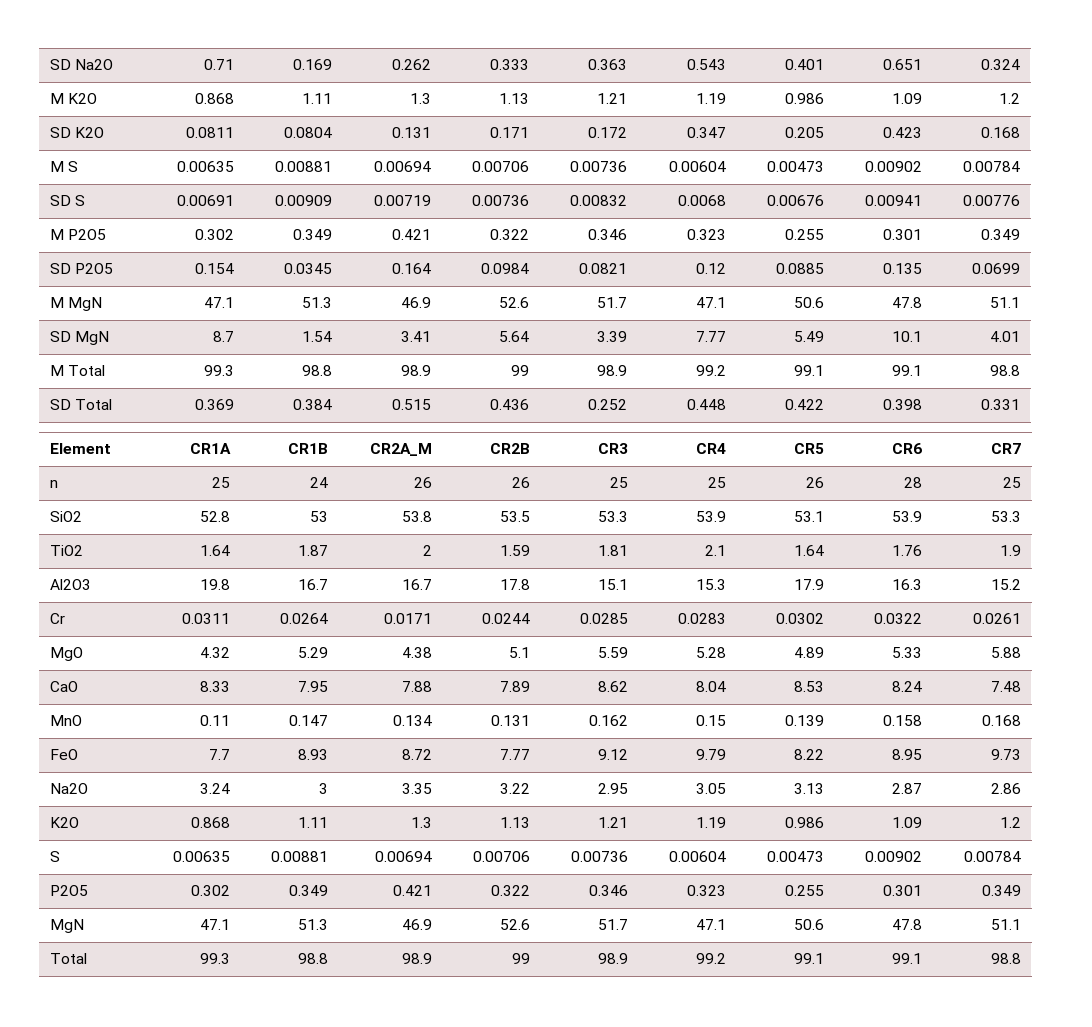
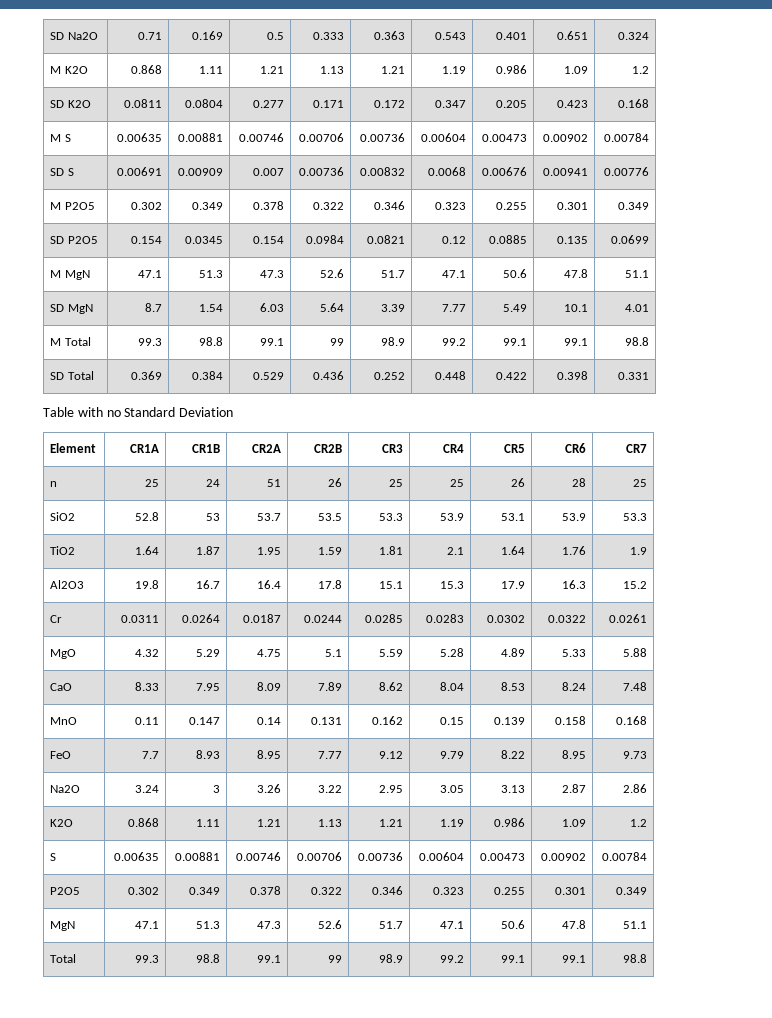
- SD Na2O | 0.71 | 0.169 | 0.262 | 0.333 | 0.363 | 0.543 | 0.401 | 0.651 | 0.324
+ SD Na2O | 0.71 | 0.169 | 0.5 | 0.333 | 0.363 | 0.543 | 0.401 | 0.651 | 0.324
- M K2O | 0.868 | 1.11 | 1.3 | 1.13 | 1.21 | 1.19 | 0.986 | 1.09 | 1.2
+ M K2O | 0.868 | 1.11 | 1.21 | 1.13 | 1.21 | 1.19 | 0.986 | 1.09 | 1.2
- SD K2O | 0.0811 | 0.0804 | 0.131 | 0.171 | 0.172 | 0.347 | 0.205 | 0.423 | 0.168
+ SD K2O | 0.0811 | 0.0804 | 0.277 | 0.171 | 0.172 | 0.347 | 0.205 | 0.423 | 0.168
- M S | 0.00635 | 0.00881 | 0.00694 | 0.00706 | 0.00736 | 0.00604 | 0.00473 | 0.00902 | 0.00784
+ M S | 0.00635 | 0.00881 | 0.00746 | 0.00706 | 0.00736 | 0.00604 | 0.00473 | 0.00902 | 0.00784
- SD S | 0.00691 | 0.00909 | 0.00719 | 0.00736 | 0.00832 | 0.0068 | 0.00676 | 0.00941 | 0.00776
+ SD S | 0.00691 | 0.00909 | 0.007 | 0.00736 | 0.00832 | 0.0068 | 0.00676 | 0.00941 | 0.00776
- M P2O5 | 0.302 | 0.349 | 0.421 | 0.322 | 0.346 | 0.323 | 0.255 | 0.301 | 0.349
+ M P2O5 | 0.302 | 0.349 | 0.378 | 0.322 | 0.346 | 0.323 | 0.255 | 0.301 | 0.349
- SD P2O5 | 0.154 | 0.0345 | 0.164 | 0.0984 | 0.0821 | 0.12 | 0.0885 | 0.135 | 0.0699
+ SD P2O5 | 0.154 | 0.0345 | 0.154 | 0.0984 | 0.0821 | 0.12 | 0.0885 | 0.135 | 0.0699
- M MgN | 47.1 | 51.3 | 46.9 | 52.6 | 51.7 | 47.1 | 50.6 | 47.8 | 51.1
+ M MgN | 47.1 | 51.3 | 47.3 | 52.6 | 51.7 | 47.1 | 50.6 | 47.8 | 51.1
- SD MgN | 8.7 | 1.54 | 3.41 | 5.64 | 3.39 | 7.77 | 5.49 | 10.1 | 4.01
+ SD MgN | 8.7 | 1.54 | 6.03 | 5.64 | 3.39 | 7.77 | 5.49 | 10.1 | 4.01
- M Total | 99.3 | 98.8 | 98.9 | 99 | 98.9 | 99.2 | 99.1 | 99.1 | 98.8
+ M Total | 99.3 | 98.8 | 99.1 | 99 | 98.9 | 99.2 | 99.1 | 99.1 | 98.8
- SD Total | 0.369 | 0.384 | 0.515 | 0.436 | 0.252 | 0.448 | 0.422 | 0.398 | 0.331
+ SD Total | 0.369 | 0.384 | 0.529 | 0.436 | 0.252 | 0.448 | 0.422 | 0.398 | 0.331
+ Table with no Standard Deviation
- Element | CR1A | CR1B | CR2A_M | CR2B | CR3 | CR4 | CR5 | CR6 | CR7
+ Element | CR1A | CR1B | CR2A | CR2B | CR3 | CR4 | CR5 | CR6 | CR7
- n | 25 | 24 | 26 | 26 | 25 | 25 | 26 | 28 | 25
+ n | 25 | 24 | 51 | 26 | 25 | 25 | 26 | 28 | 25
- SiO2 | 52.8 | 53 | 53.8 | 53.5 | 53.3 | 53.9 | 53.1 | 53.9 | 53.3
+ SiO2 | 52.8 | 53 | 53.7 | 53.5 | 53.3 | 53.9 | 53.1 | 53.9 | 53.3
- TiO2 | 1.64 | 1.87 | 2 | 1.59 | 1.81 | 2.1 | 1.64 | 1.76 | 1.9
+ TiO2 | 1.64 | 1.87 | 1.95 | 1.59 | 1.81 | 2.1 | 1.64 | 1.76 | 1.9
- Al2O3 | 19.8 | 16.7 | 16.7 | 17.8 | 15.1 | 15.3 | 17.9 | 16.3 | 15.2
+ Al2O3 | 19.8 | 16.7 | 16.4 | 17.8 | 15.1 | 15.3 | 17.9 | 16.3 | 15.2
- Cr | 0.0311 | 0.0264 | 0.0171 | 0.0244 | 0.0285 | 0.0283 | 0.0302 | 0.0322 | 0.0261
+ Cr | 0.0311 | 0.0264 | 0.0187 | 0.0244 | 0.0285 | 0.0283 | 0.0302 | 0.0322 | 0.0261
- MgO | 4.32 | 5.29 | 4.38 | 5.1 | 5.59 | 5.28 | 4.89 | 5.33 | 5.88
+ MgO | 4.32 | 5.29 | 4.75 | 5.1 | 5.59 | 5.28 | 4.89 | 5.33 | 5.88
- CaO | 8.33 | 7.95 | 7.88 | 7.89 | 8.62 | 8.04 | 8.53 | 8.24 | 7.48
+ CaO | 8.33 | 7.95 | 8.09 | 7.89 | 8.62 | 8.04 | 8.53 | 8.24 | 7.48
- MnO | 0.11 | 0.147 | 0.134 | 0.131 | 0.162 | 0.15 | 0.139 | 0.158 | 0.168
+ MnO | 0.11 | 0.147 | 0.14 | 0.131 | 0.162 | 0.15 | 0.139 | 0.158 | 0.168
- FeO | 7.7 | 8.93 | 8.72 | 7.77 | 9.12 | 9.79 | 8.22 | 8.95 | 9.73
+ FeO | 7.7 | 8.93 | 8.95 | 7.77 | 9.12 | 9.79 | 8.22 | 8.95 | 9.73
- Na2O | 3.24 | 3 | 3.35 | 3.22 | 2.95 | 3.05 | 3.13 | 2.87 | 2.86
- K2O | 0.868 | 1.11 | 1.3 | 1.13 | 1.21 | 1.19 | 0.986 | 1.09 | 1.2
- S | 0.00635 | 0.00881 | 0.00694 | 0.00706 | 0.00736 | 0.00604 | 0.00473 | 0.00902 | 0.00784
- P2O5 | 0.302 | 0.349 | 0.421 | 0.322 | 0.346 | 0.323 | 0.255 | 0.301 | 0.349
- MgN | 47.1 | 51.3 | 46.9 | 52.6 | 51.7 | 47.1 | 50.6 | 47.8 | 51.1
- Total | 99.3 | 98.8 | 98.9 | 99 | 98.9 | 99.2 | 99.1 | 99.1 | 98.8
+ Na2O | 3.24 | 3 | 3.26 | 3.22 | 2.95 | 3.05 | 3.13 | 2.87 | 2.86
+ K2O | 0.868 | 1.11 | 1.21 | 1.13 | 1.21 | 1.19 | 0.986 | 1.09 | 1.2
+ S | 0.00635 | 0.00881 | 0.00746 | 0.00706 | 0.00736 | 0.00604 | 0.00473 | 0.00902 | 0.00784
+ P2O5 | 0.302 | 0.349 | 0.378 | 0.322 | 0.346 | 0.323 | 0.255 | 0.301 | 0.349
+ MgN | 47.1 | 51.3 | 47.3 | 52.6 | 51.7 | 47.1 | 50.6 | 47.8 | 51.1
+ Total | 99.3 | 98.8 | 99.1 | 99 | 98.9 | 99.2 | 99.1 | 99.1 | 98.8

